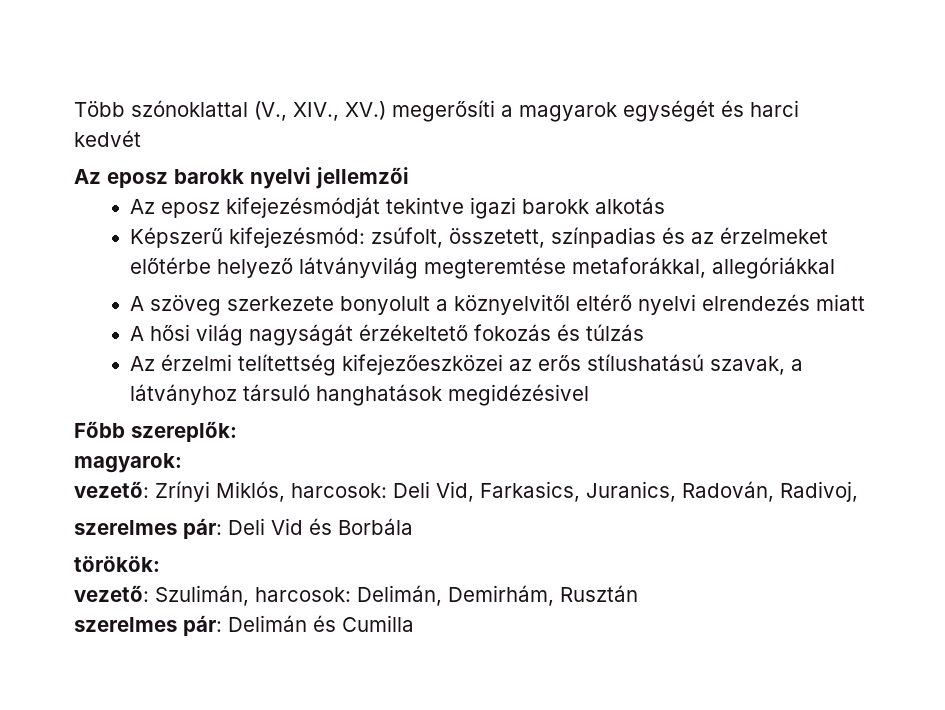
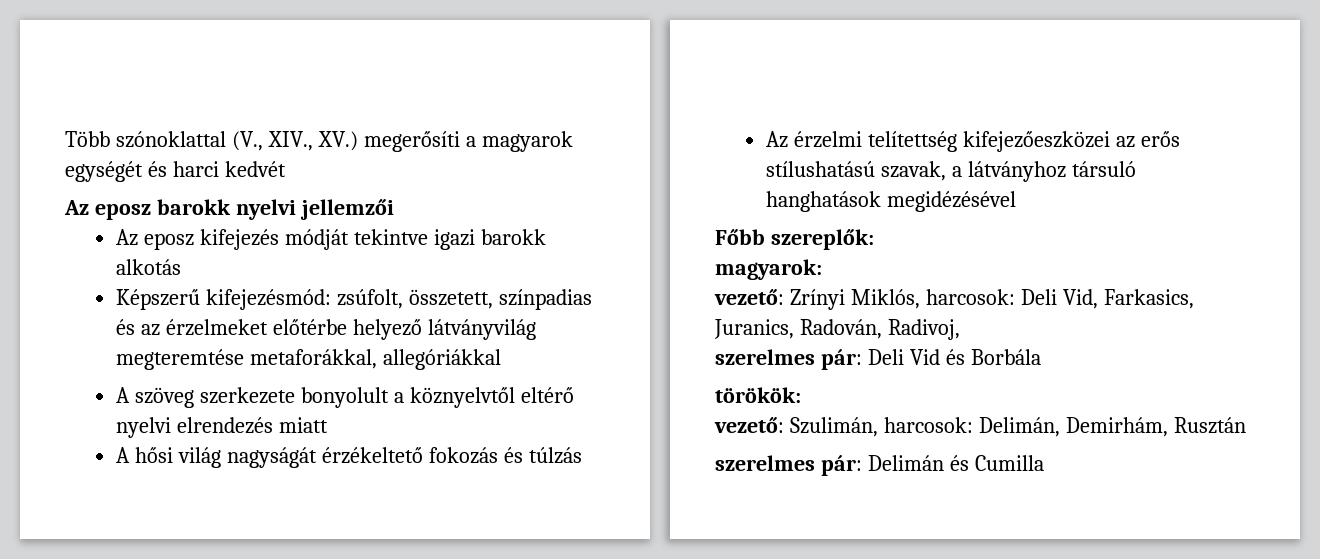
- Az eposz kifejezésmódját tekintve igazi barokk alkotás
+ Az eposz kifejezés módját tekintve igazi barokk alkotás
- A szöveg szerkezete bonyolult a köznyelvitől eltérő nyelvi elrendezés miatt
+ A szöveg szerkezete bonyolult a köznyelvtől eltérő nyelvi elrendezés miatt
- Az érzelmi telítettség kifejezőeszközei az erős stílushatású szavak, a látványhoz társuló hanghatások megidézésivel
+ Az érzelmi telítettség kifejezőeszközei az erős stílushatású szavak, a látványhoz társuló hanghatások megidézésével

